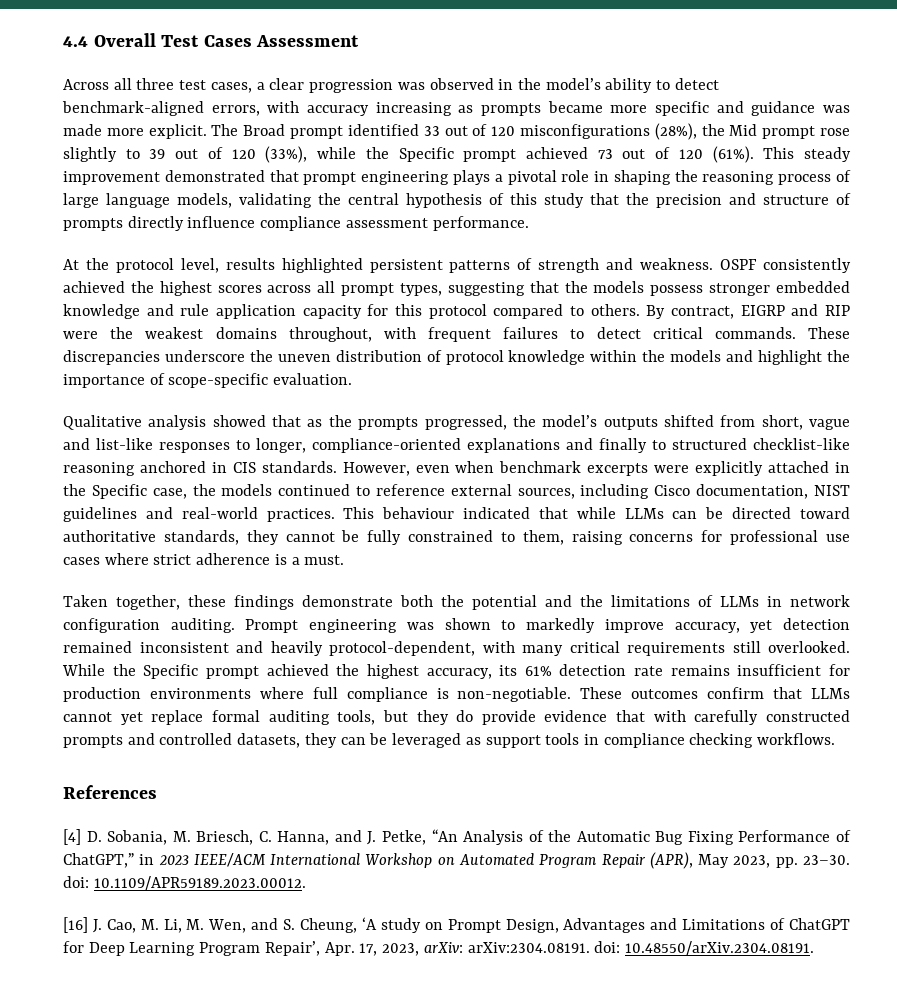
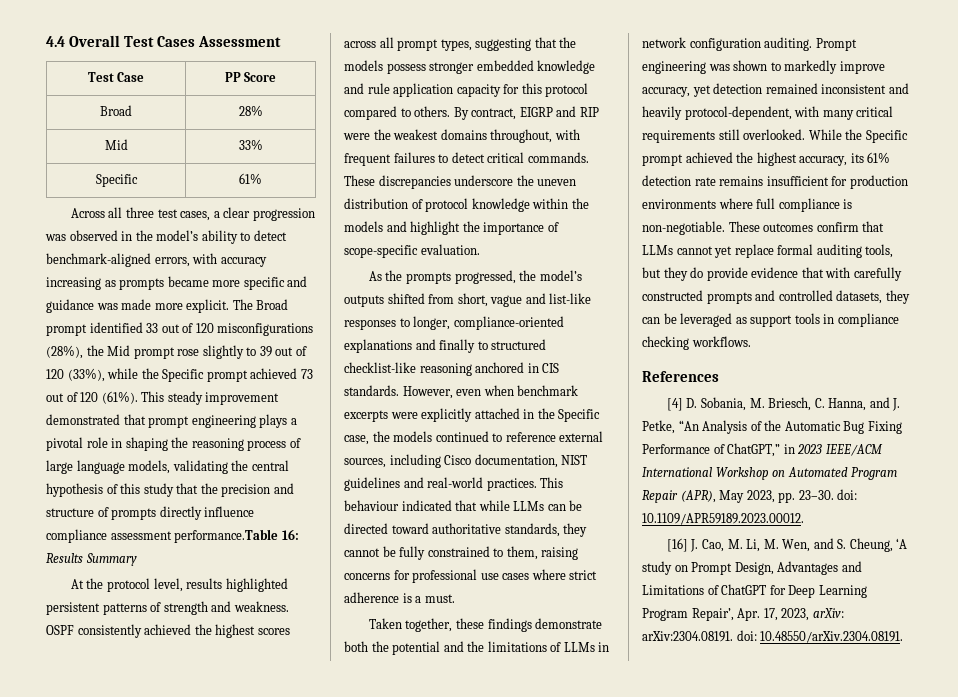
+ Test Case | PP Score
+ Broad | 28%
+ Mid | 33%
+ Specific | 61%
- This steady improvement demonstrated that prompt engineering plays a pivotal role in shaping the reasoning process of large language models, validating the central hypothesis of this study that the precision and structure of prompts directly influence compliance assessment performance.
+ This steady improvement demonstrated that prompt engineering plays a pivotal role in shaping the reasoning process of large language models, validating the central hypothesis of this study that the precision and structure of prompts directly influence compliance assessment performance.Table 16: Results Summary
- Qualitative analysis showed that as the prompts progressed, the model’s outputs shifted from short, vague and list-like responses to longer, compliance-oriented explanations and finally to structured checklist-like reasoning anchored in CIS standards.
+ As the prompts progressed, the model’s outputs shifted from short, vague and list-like responses to longer, compliance-oriented explanations and finally to structured checklist-like reasoning anchored in CIS standards.

